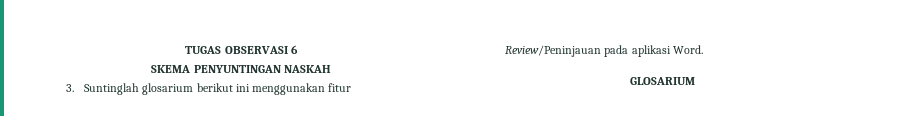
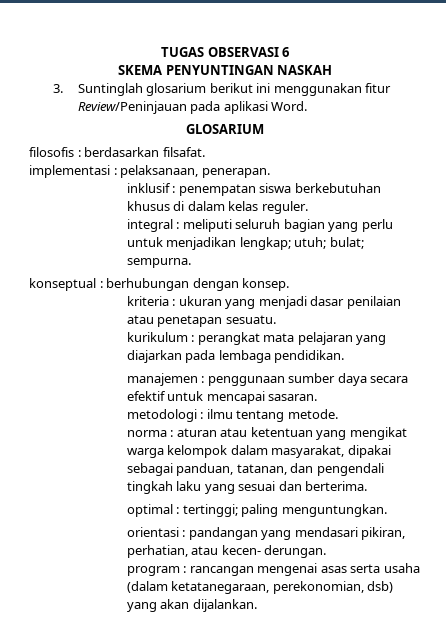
+ filosofis : berdasarkan filsafat.
+ implementasi : pelaksanaan, penerapan.
+ inklusif : penempatan siswa berkebutuhan khusus di dalam kelas reguler.
+ integral : meliputi seluruh bagian yang perlu untuk menjadikan lengkap; utuh; bulat; sempurna.
+ konseptual : berhubungan dengan konsep.
+ kriteria : ukuran yang menjadi dasar penilaian atau penetapan sesuatu.
+ kurikulum : perangkat mata pelajaran yang diajarkan pada lembaga pendidikan.
+ manajemen : penggunaan sumber daya secara efektif untuk mencapai sasaran.
+ metodologi : ilmu tentang metode.
+ norma : aturan atau ketentuan yang mengikat warga kelompok dalam masyarakat, dipakai sebagai panduan, tatanan, dan pengendali tingkah laku yang sesuai dan berterima.
+ optimal : tertinggi; paling menguntungkan.
+ orientasi : pandangan yang mendasari pikiran, perhatian, atau kecen- derungan.
+ program : rancangan mengenai asas serta usaha (dalam ketatanegaraan, perekonomian, dsb) yang akan dijalankan.

